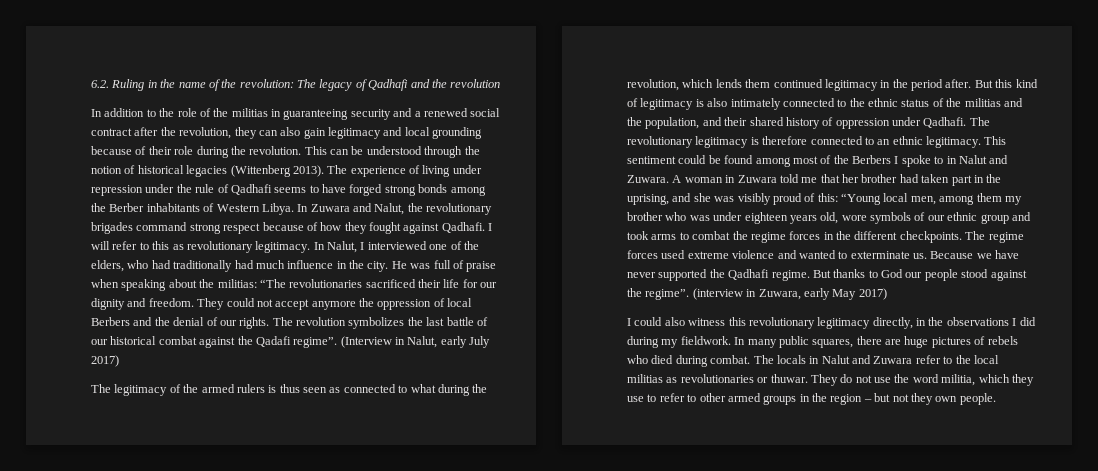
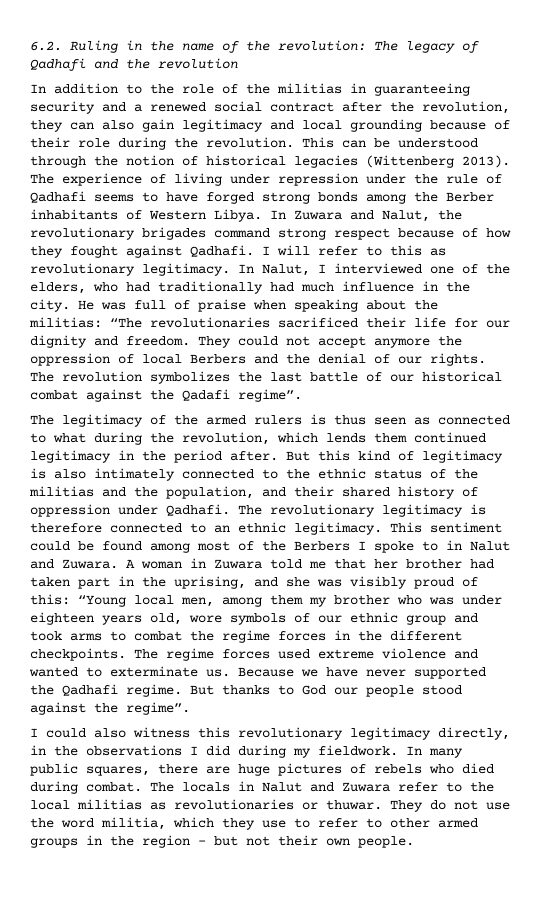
- (Interview in Nalut, early July 2017)
- (interview in Zuwara, early May 2017)
- They do not use the word militia, which they use to refer to other armed groups in the region – but not they own people.
+ They do not use the word militia, which they use to refer to other armed groups in the region – but not their own people.

